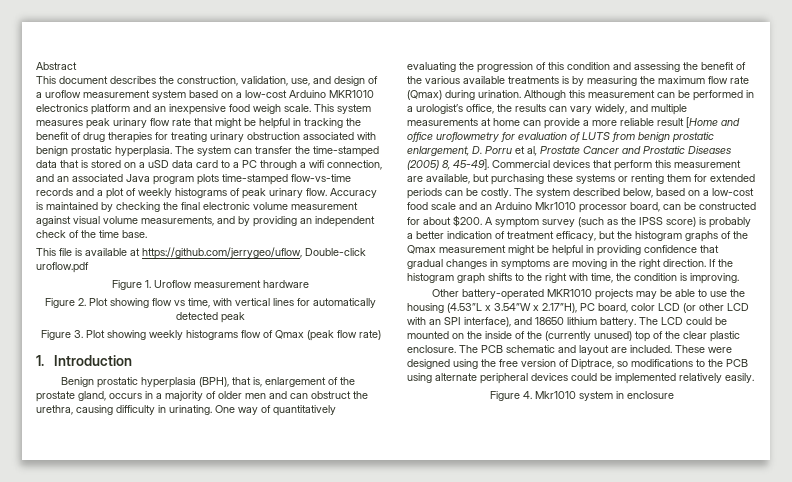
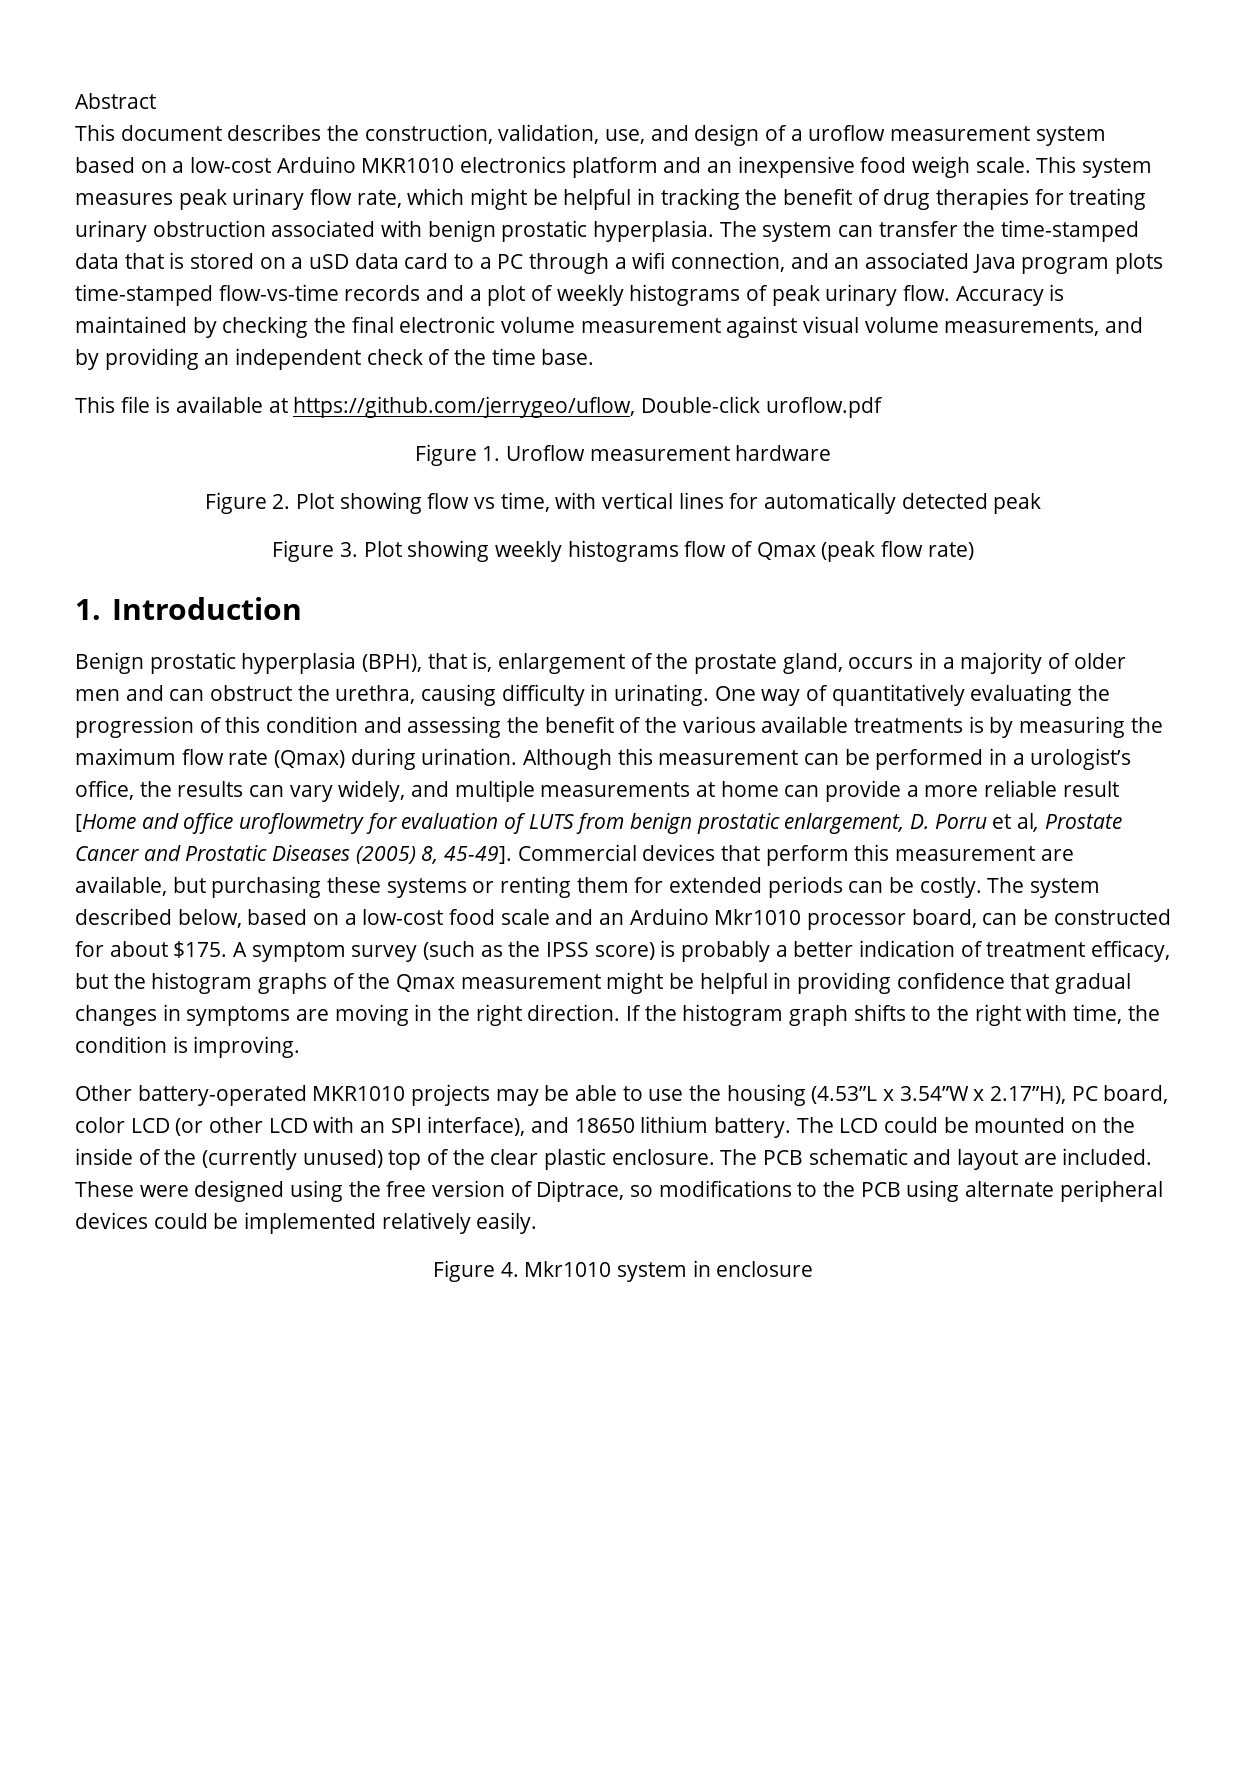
- This system measures peak urinary flow rate that might be helpful in tracking the benefit of drug therapies for treating urinary obstruction associated with benign prostatic hyperplasia.
+ This system measures peak urinary flow rate, which might be helpful in tracking the benefit of drug therapies for treating urinary obstruction associated with benign prostatic hyperplasia.
- The system described below, based on a low-cost food scale and an Arduino Mkr1010 processor board, can be constructed for about $200.
+ The system described below, based on a low-cost food scale and an Arduino Mkr1010 processor board, can be constructed for about $175.

